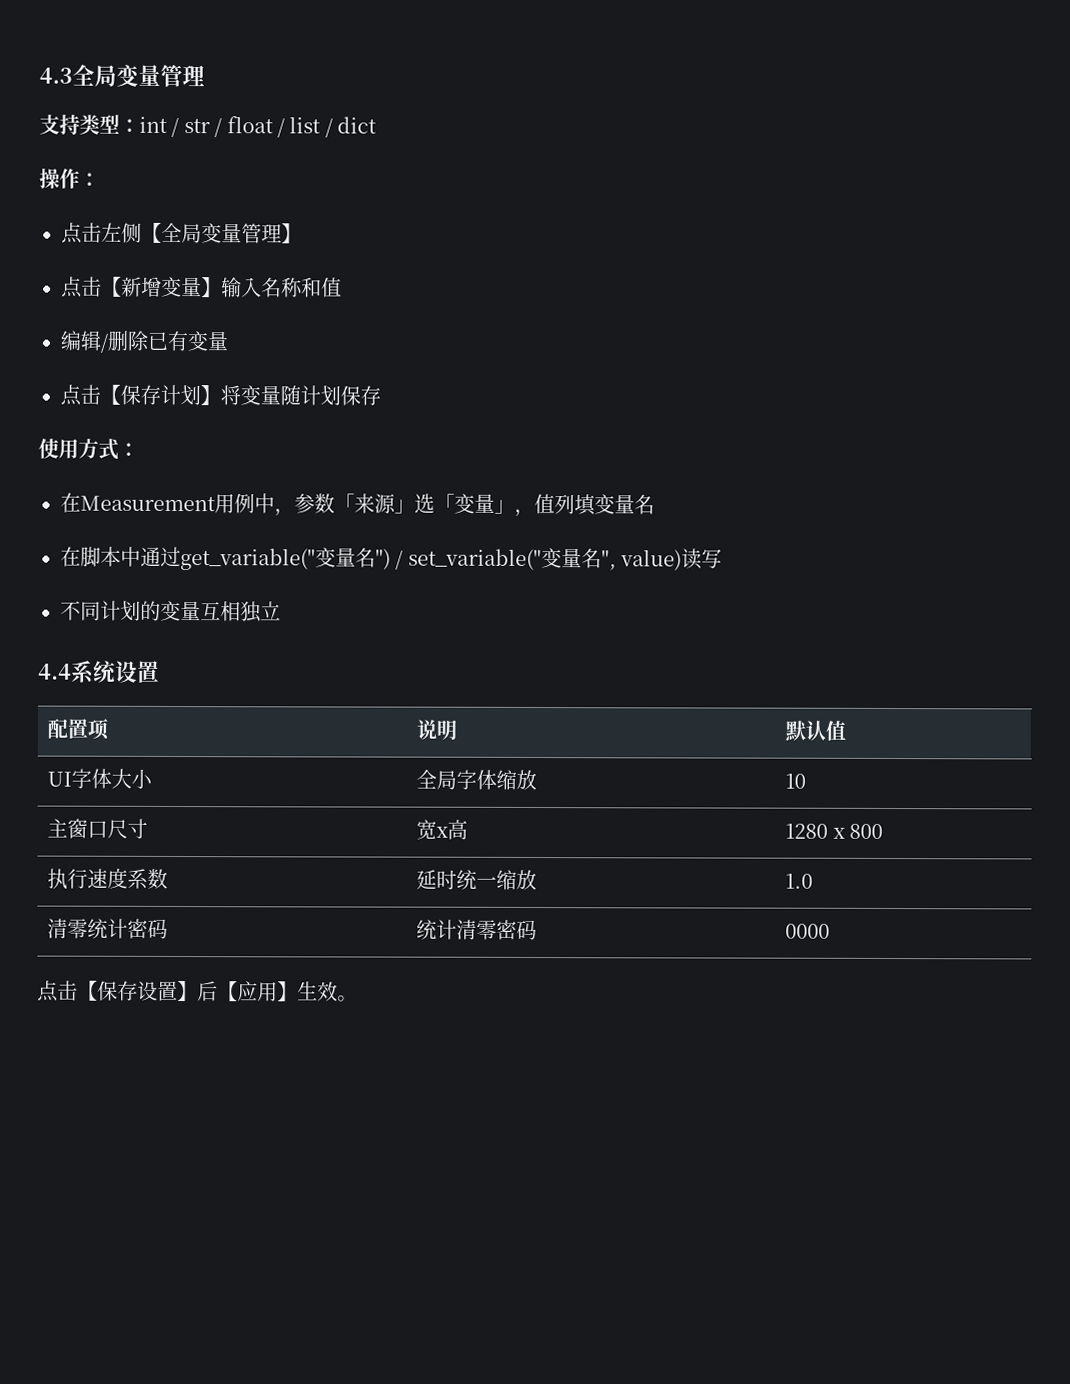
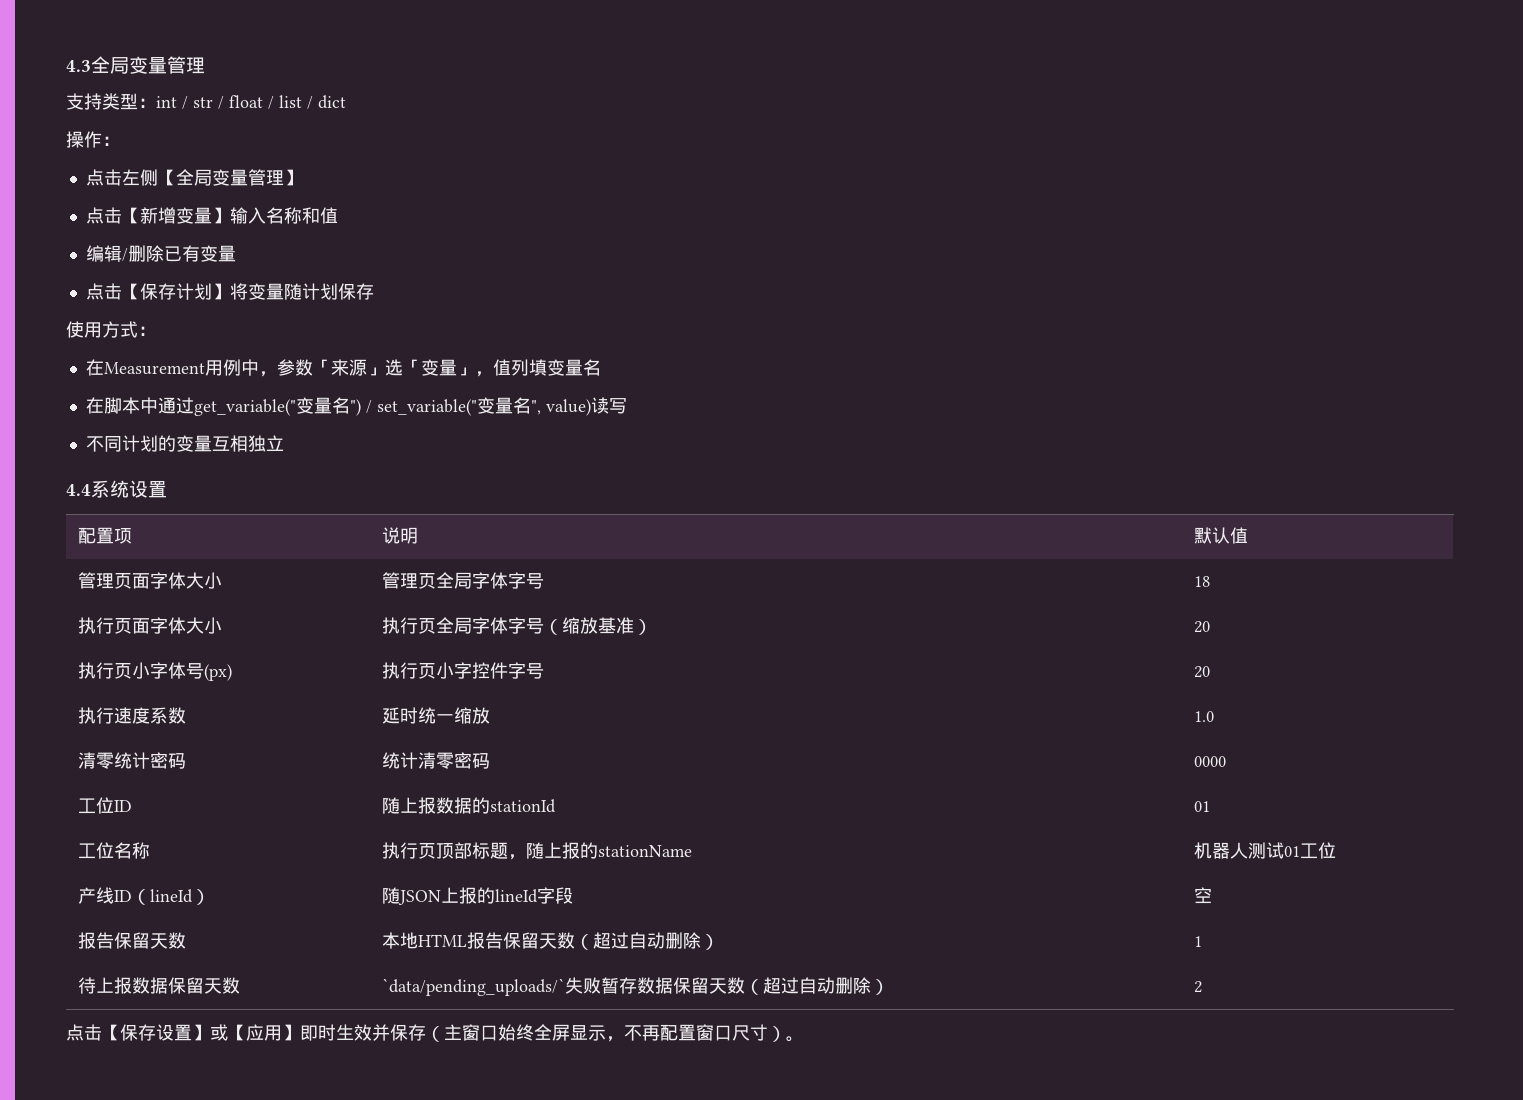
- UI字体大小 | 全局字体缩放 | 10
- 主窗口尺寸 | 宽x高 | 1280 x 800
+ 管理页面字体大小 | 管理页全局字体字号 | 18
+ 执行页面字体大小 | 执行页全局字体字号（缩放基准） | 20
+ 执行页小字体号(px) | 执行页小字控件字号 | 20
+ 工位ID | 随上报数据的stationId | 01
+ 工位名称 | 执行页顶部标题，随上报的stationName | 机器人测试01工位
+ 产线ID（lineId） | 随JSON上报的lineId字段 | 空
+ 报告保留天数 | 本地HTML报告保留天数（超过自动删除） | 1
+ 待上报数据保留天数 | `data/pending_uploads/`失败暂存数据保留天数（超过自动删除） | 2
- 点击【保存设置】后【应用】生效。
+ 点击【保存设置】或【应用】即时生效并保存（主窗口始终全屏显示，不再配置窗口尺寸）。

